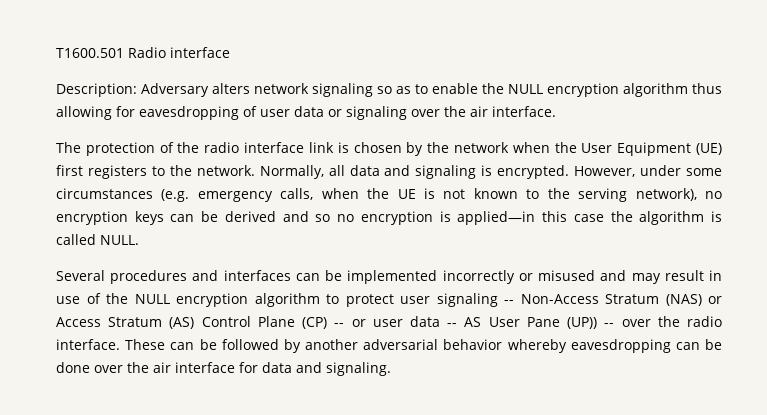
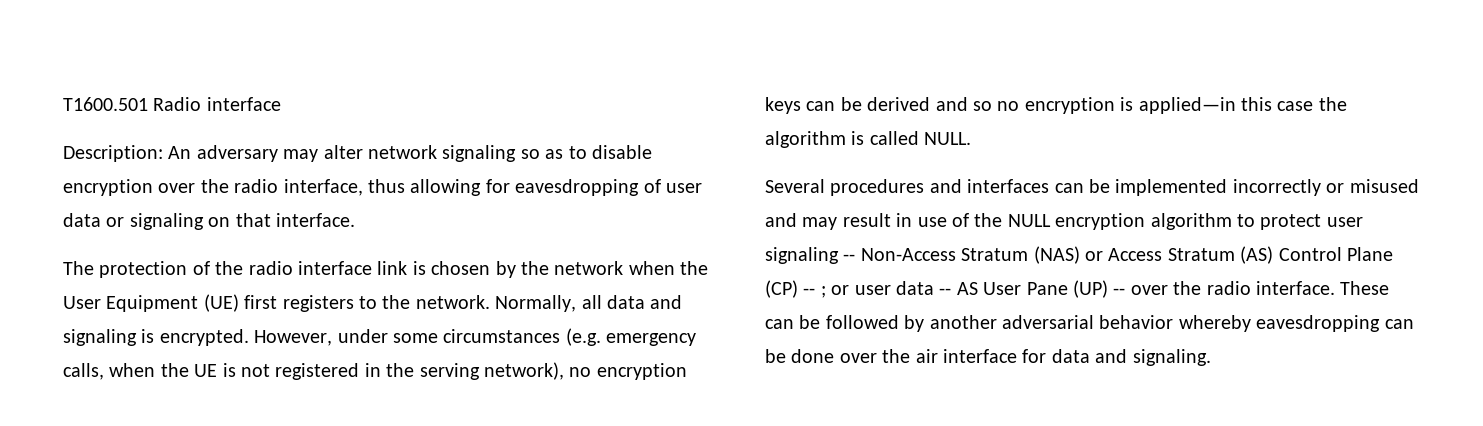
- Description: Adversary alters network signaling so as to enable the NULL encryption algorithm thus allowing for eavesdropping of user data or signaling over the air interface.
+ Description: An adversary may alter network signaling so as to disable encryption over the radio interface, thus allowing for eavesdropping of user data or signaling on that interface.
- However, under some circumstances (e.g. emergency calls, when the UE is not known to the serving network), no encryption keys can be derived and so no encryption is applied—in this case the algorithm is called NULL.
+ However, under some circumstances (e.g. emergency calls, when the UE is not registered in the serving network), no encryption keys can be derived and so no encryption is applied—in this case the algorithm is called NULL.
- Several procedures and interfaces can be implemented incorrectly or misused and may result in use of the NULL encryption algorithm to protect user signaling -- Non-Access Stratum (NAS) or Access Stratum (AS) Control Plane (CP) -- or user data -- AS User Pane (UP)) -- over the radio interface.
+ Several procedures and interfaces can be implemented incorrectly or misused and may result in use of the NULL encryption algorithm to protect user signaling -- Non-Access Stratum (NAS) or Access Stratum (AS) Control Plane (CP) -- ; or user data -- AS User Pane (UP) -- over the radio interface.

